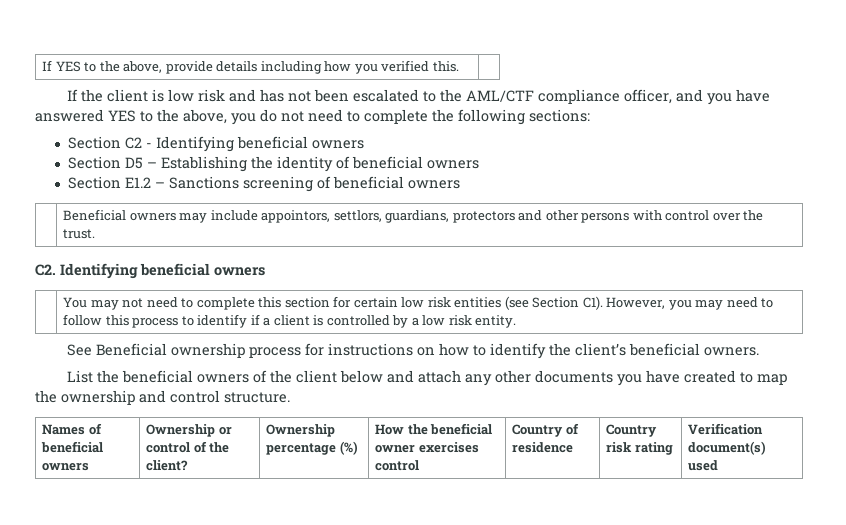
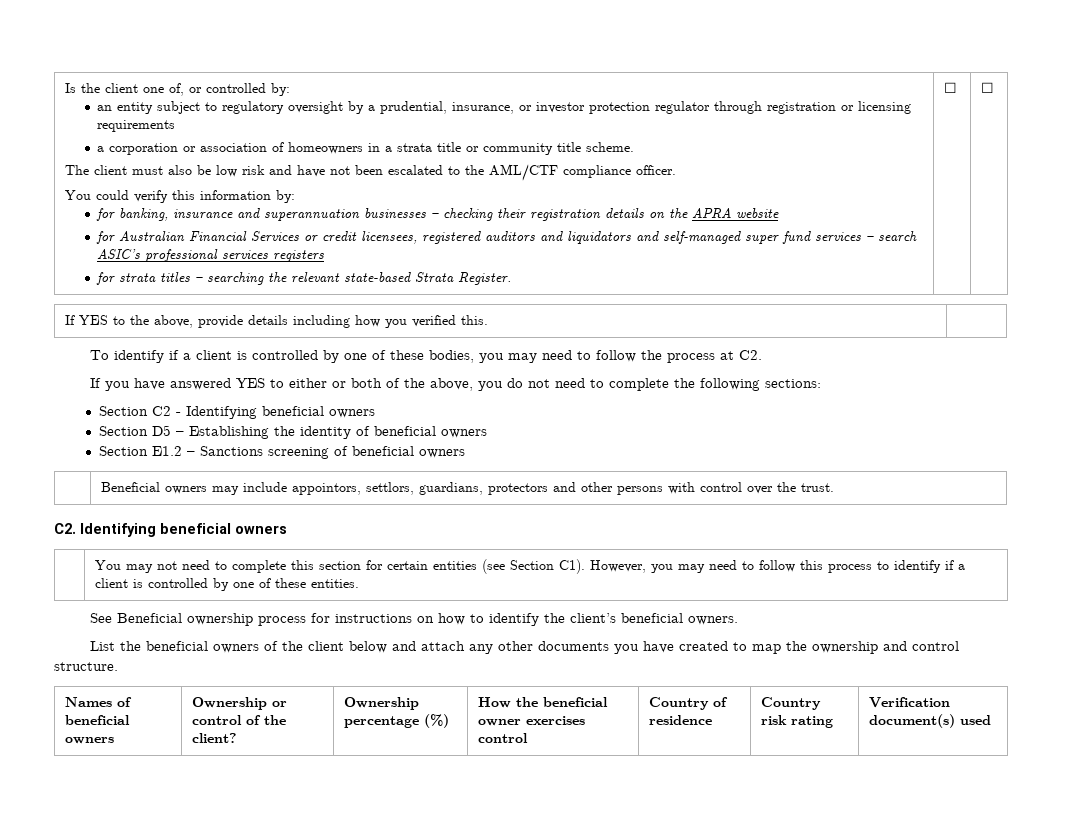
+ Is the client one of, or controlled by:
+ an entity subject to regulatory oversight by a prudential, insurance, or investor protection regulator through registration or licensing requirements
+ a corporation or association of homeowners in a strata title or community title scheme.
+ The client must also be low risk and have not been escalated to the AML/CTF compliance officer.
+ You could verify this information by:
+ for banking, insurance and superannuation businesses – checking their registration details on the APRA website
+ for Australian Financial Services or credit licensees, registered auditors and liquidators and self-managed super fund services – search ASIC’s professional services registers
+ for strata titles – searching the relevant state-based Strata Register. | ☐ | ☐
- If the client is low risk and has not been escalated to the AML/CTF compliance officer, and you have answered YES to the above, you do not need to complete the following sections:
+ To identify if a client is controlled by one of these bodies, you may need to follow the process at C2.
+ If you have answered YES to either or both of the above, you do not need to complete the following sections:
- | You may not need to complete this section for certain low risk entities (see Section C1). However, you may need to follow this process to identify if a client is controlled by a low risk entity.
+ | You may not need to complete this section for certain entities (see Section C1). However, you may need to follow this process to identify if a client is controlled by one of these entities.

